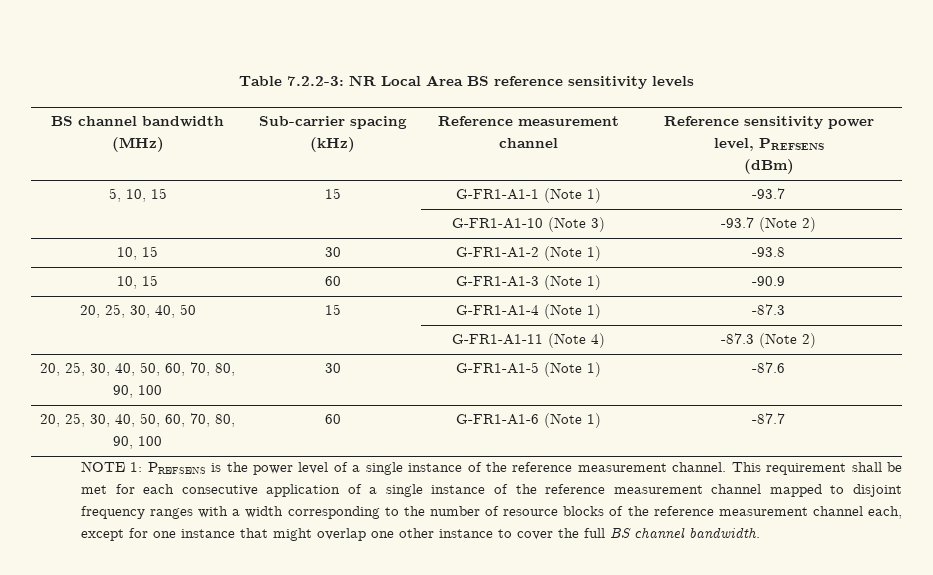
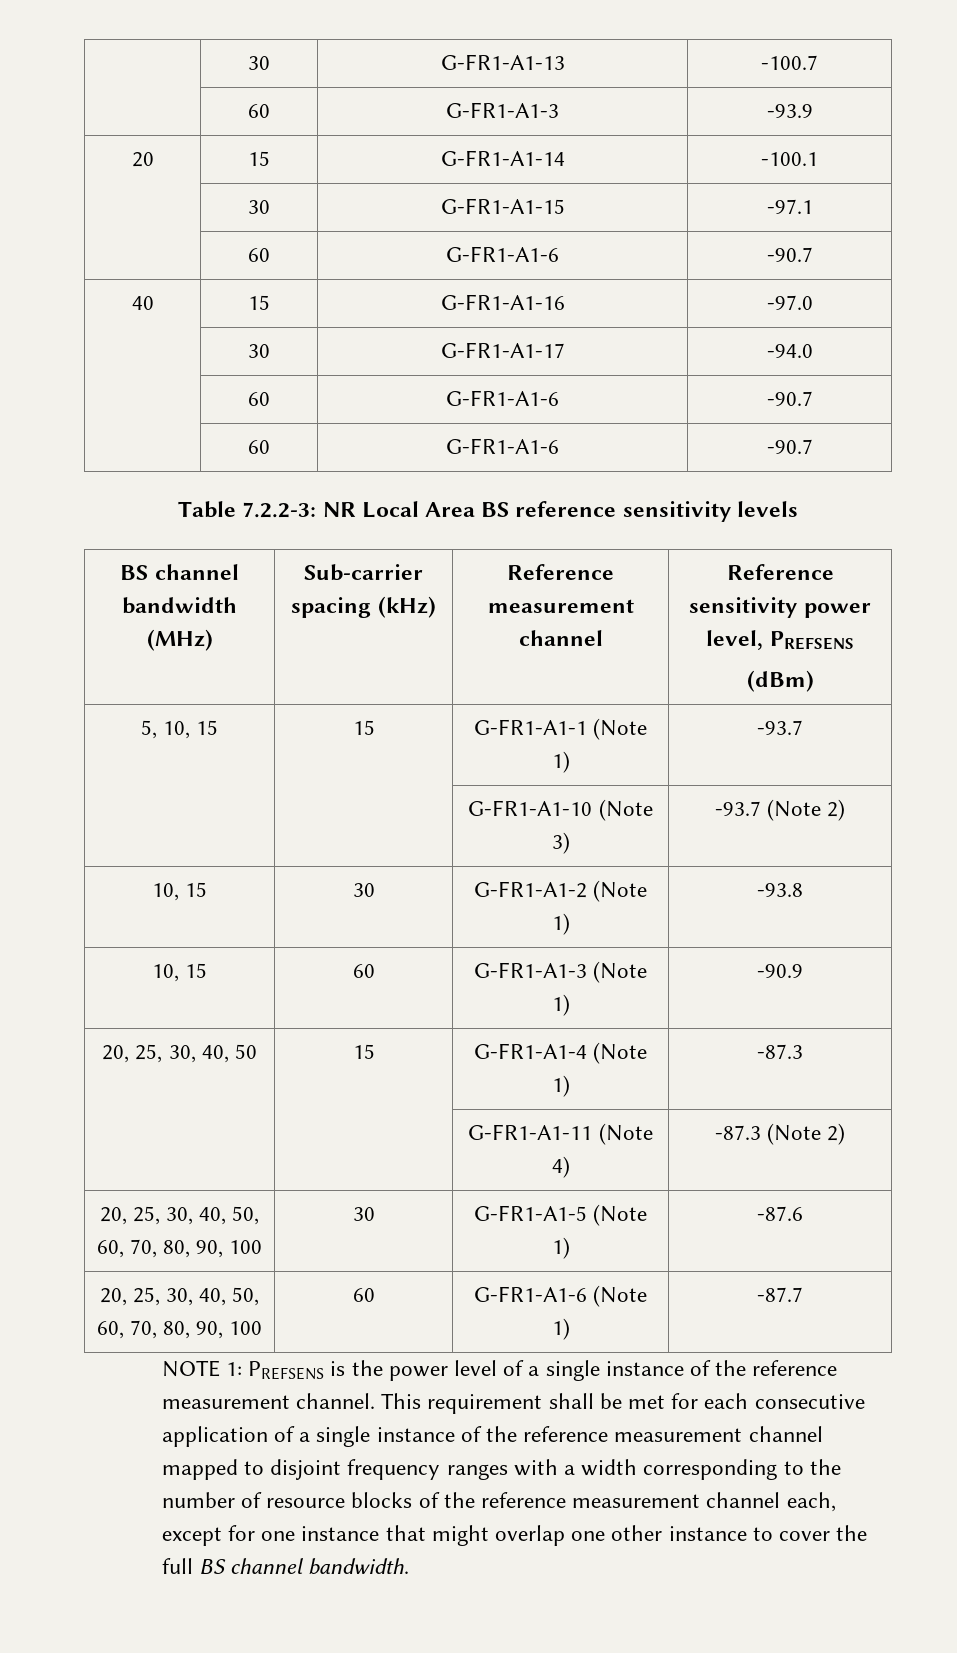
+ | 30 | G-FR1-A1-13 | -100.7
+ | 60 | G-FR1-A1-3 | -93.9
+ 20 | 15 | G-FR1-A1-14 | -100.1
+ | 30 | G-FR1-A1-15 | -97.1
+ | 60 | G-FR1-A1-6 | -90.7
+ 40 | 15 | G-FR1-A1-16 | -97.0
+ | 30 | G-FR1-A1-17 | -94.0
+ | 60 | G-FR1-A1-6 | -90.7
+ | 60 | G-FR1-A1-6 | -90.7

